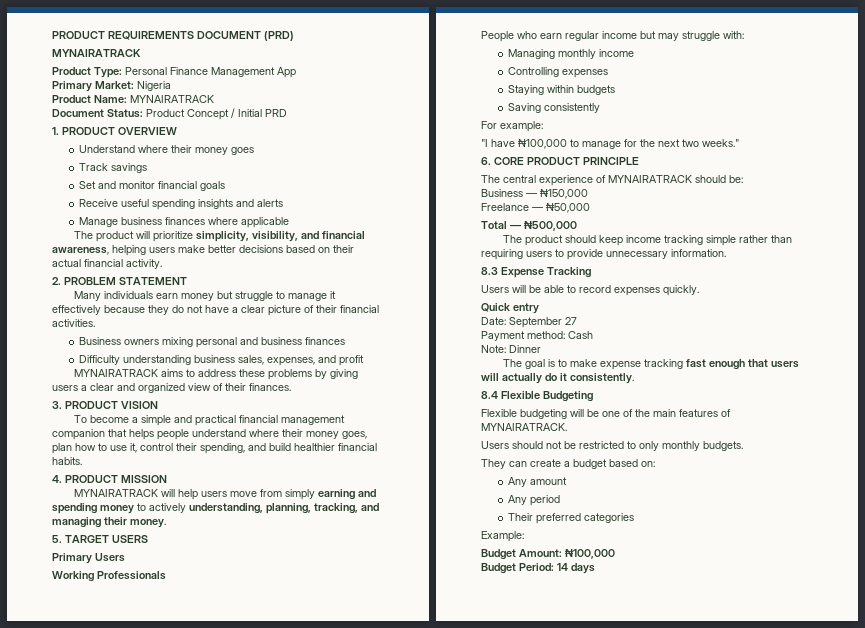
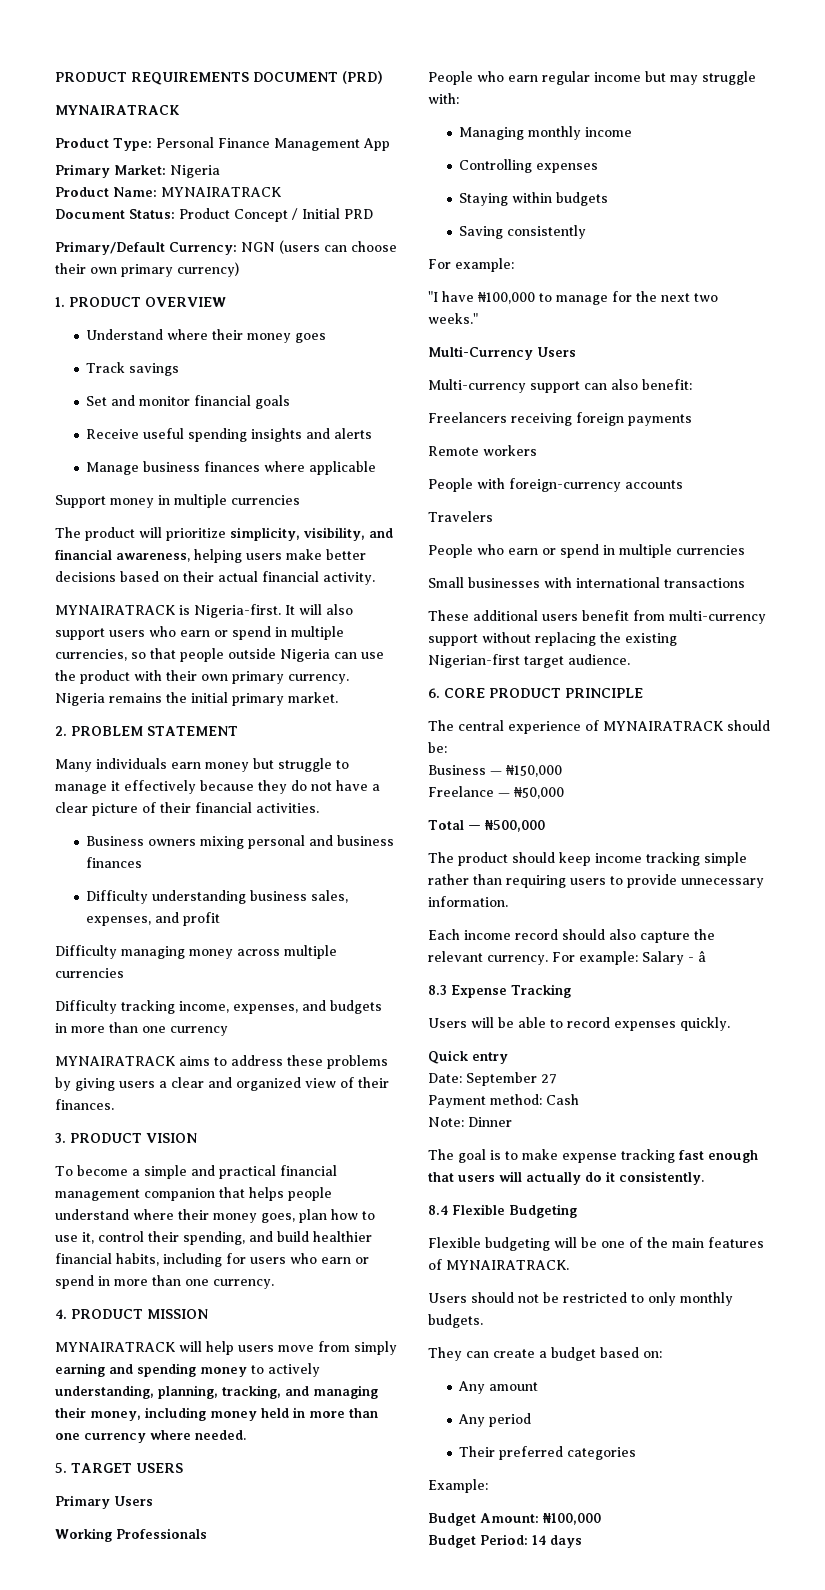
+ Primary/Default Currency: NGN (users can choose their own primary currency)
+ Support money in multiple currencies
+ MYNAIRATRACK is Nigeria-first. It will also support users who earn or spend in multiple currencies, so that people outside Nigeria can use the product with their own primary currency. Nigeria remains the initial primary market.
+ Difficulty managing money across multiple currencies
+ Difficulty tracking income, expenses, and budgets in more than one currency
- To become a simple and practical financial management companion that helps people understand where their money goes, plan how to use it, control their spending, and build healthier financial habits.
+ To become a simple and practical financial management companion that helps people understand where their money goes, plan how to use it, control their spending, and build healthier financial habits, including for users who earn or spend in more than one currency.
- MYNAIRATRACK will help users move from simply earning and spending money to actively understanding, planning, tracking, and managing their money.
+ MYNAIRATRACK will help users move from simply earning and spending money to actively understanding, planning, tracking, and managing their money, including money held in more than one currency where needed.
+ Multi-Currency Users
+ Multi-currency support can also benefit:
+ Freelancers receiving foreign payments
+ Remote workers
+ People with foreign-currency accounts
+ Travelers
+ People who earn or spend in multiple currencies
+ Small businesses with international transactions
+ These additional users benefit from multi-currency support without replacing the existing Nigerian-first target audience.
+ Each income record should also capture the relevant currency. For example: Salary - â

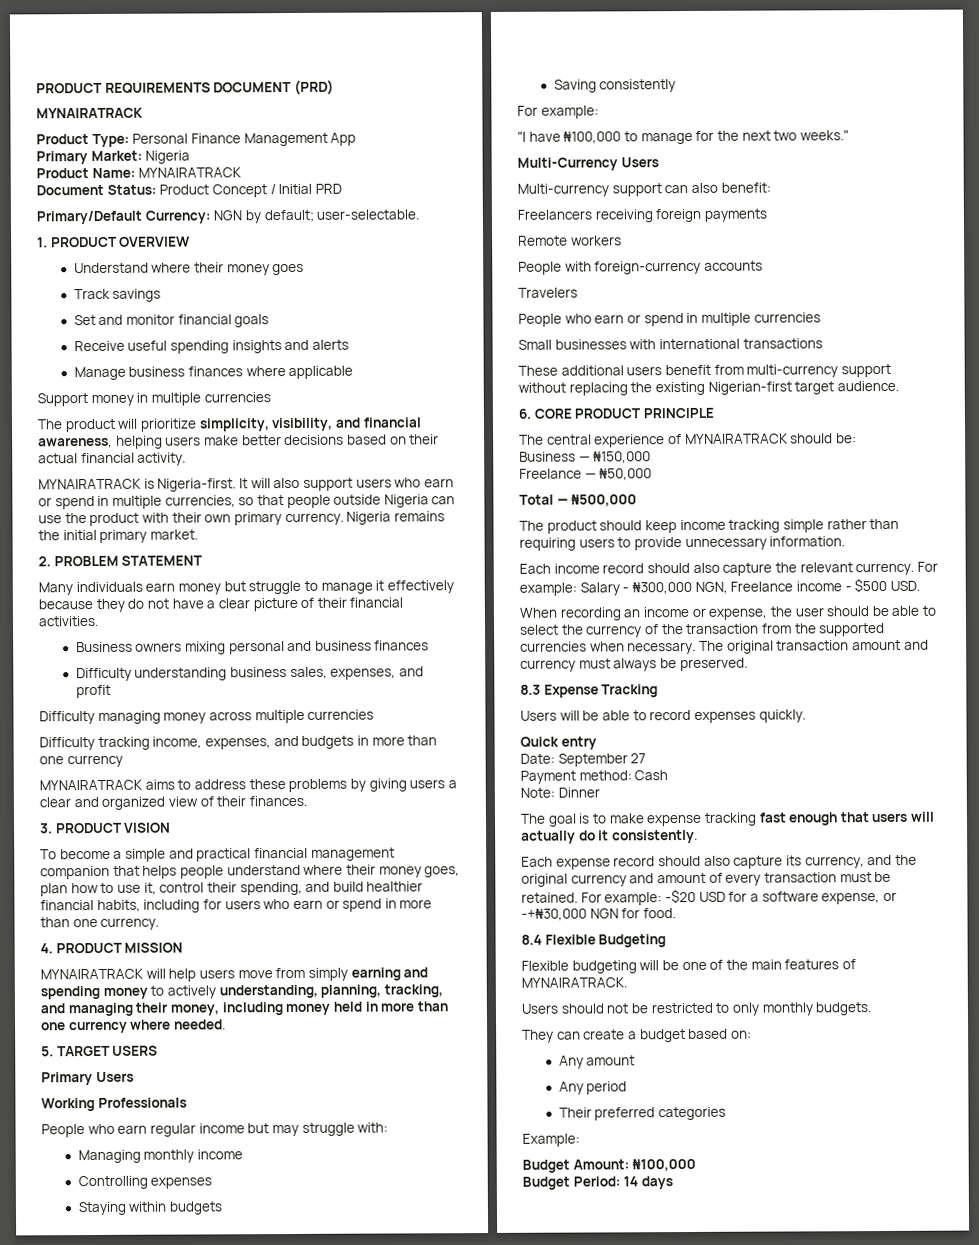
- Primary/Default Currency: NGN (users can choose their own primary currency)
+ Primary/Default Currency: NGN by default; user-selectable.
- For example: Salary - â
+ For example: Salary - ₦300,000 NGN, Freelance income - $500 USD.
+ When recording an income or expense, the user should be able to select the currency of the transaction from the supported currencies when necessary. The original transaction amount and currency must always be preserved.
+ Each expense record should also capture its currency, and the original currency and amount of every transaction must be retained. For example: -$20 USD for a software expense, or -+₦30,000 NGN for food.

